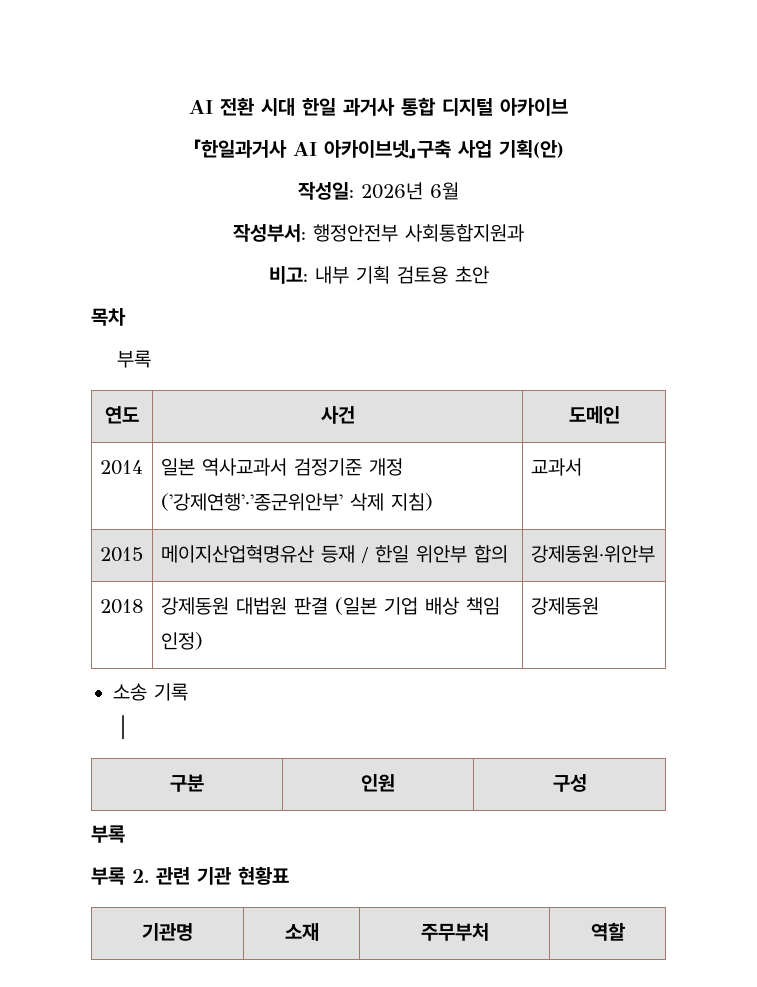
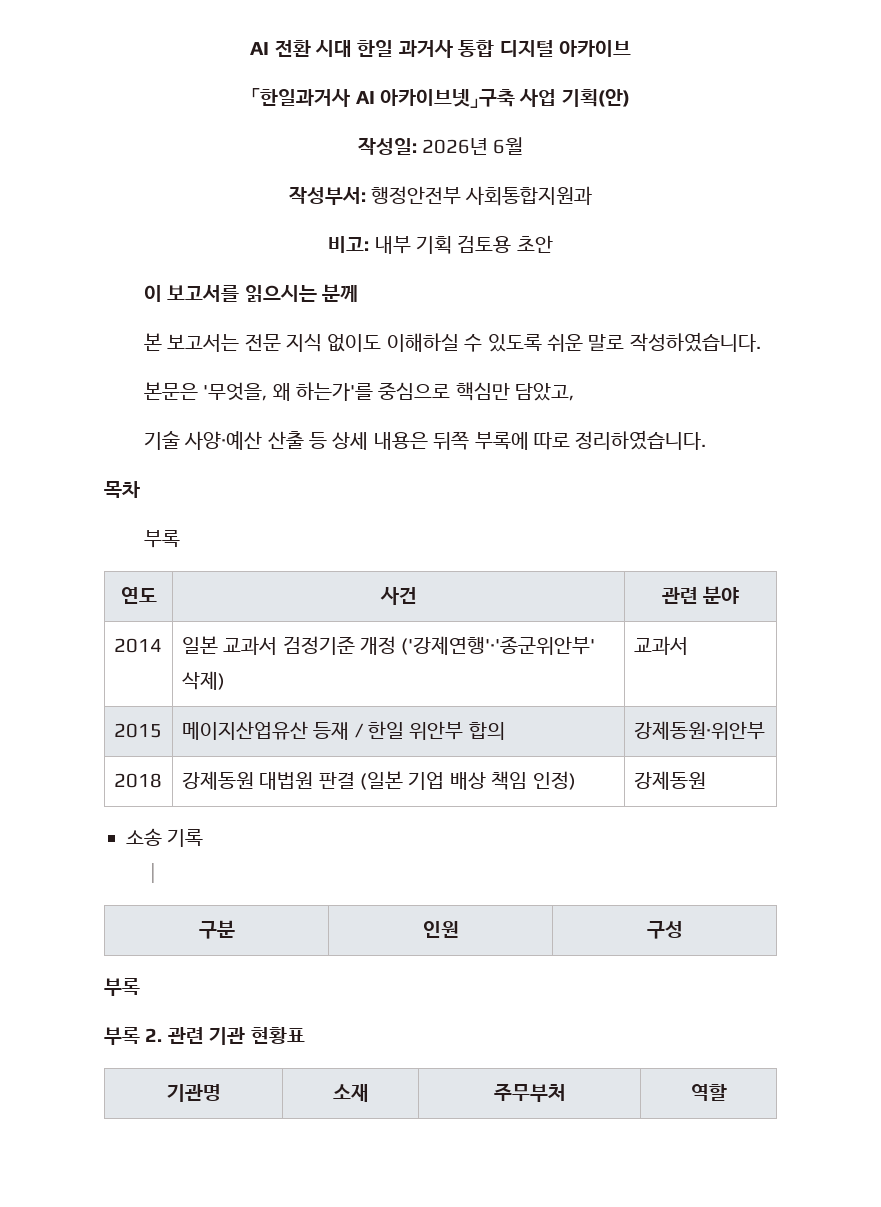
+ 이 보고서를 읽으시는 분께
+ 본 보고서는 전문 지식 없이도 이해하실 수 있도록 쉬운 말로 작성하였습니다.
+ 본문은 '무엇을, 왜 하는가'를 중심으로 핵심만 담았고,
+ 기술 사양·예산 산출 등 상세 내용은 뒤쪽 부록에 따로 정리하였습니다.
- 연도 | 사건 | 도메인
+ 연도 | 사건 | 관련 분야
- 2014 | 일본 역사교과서 검정기준 개정 ('강제연행'·'종군위안부' 삭제 지침) | 교과서
+ 2014 | 일본 교과서 검정기준 개정 ('강제연행'·'종군위안부' 삭제) | 교과서
- 2015 | 메이지산업혁명유산 등재 / 한일 위안부 합의 | 강제동원·위안부
+ 2015 | 메이지산업유산 등재 / 한일 위안부 합의 | 강제동원·위안부

